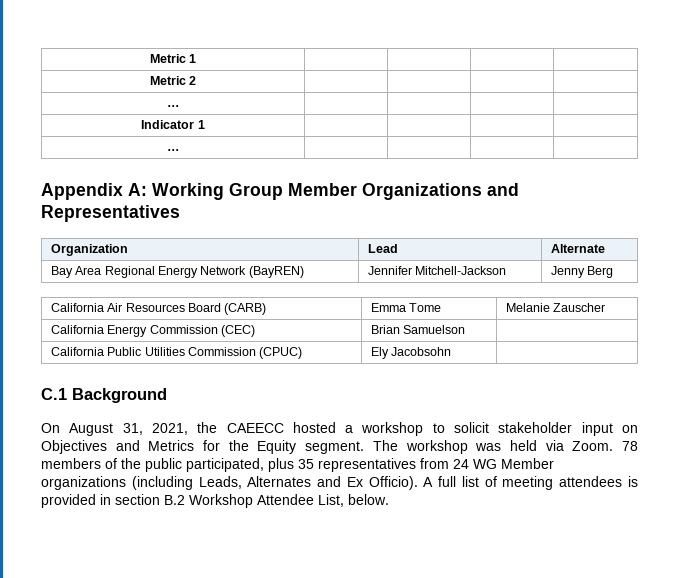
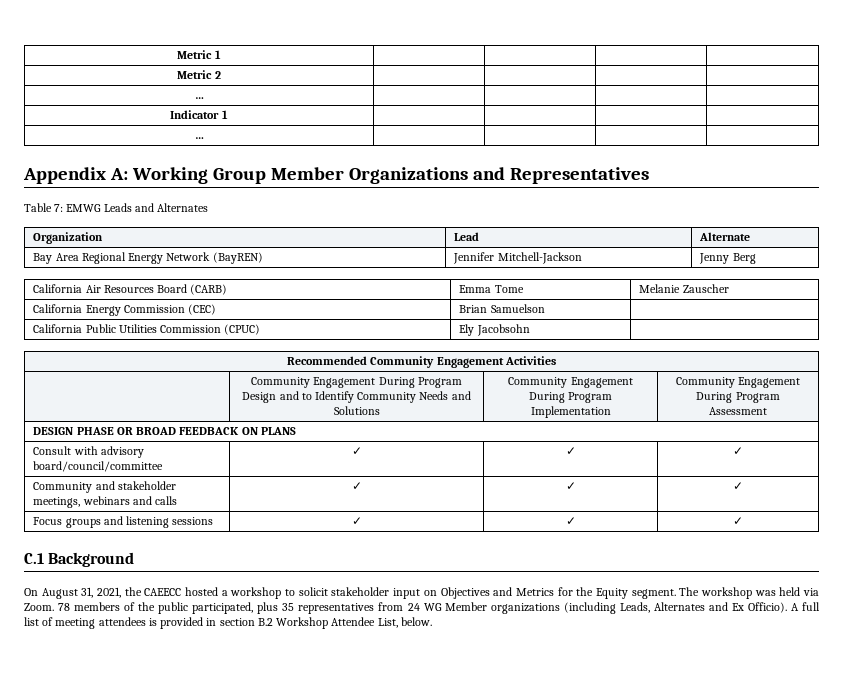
+ Table 7: EMWG Leads and Alternates
+ Recommended Community Engagement Activities
+ | Community Engagement During Program Design and to Identify Community Needs and Solutions | Community Engagement During Program Implementation | Community Engagement During Program Assessment
+ DESIGN PHASE OR BROAD FEEDBACK ON PLANS
+ Consult with advisory board/council/committee | ✓ | ✓ | ✓
+ Community and stakeholder meetings, webinars and calls | ✓ | ✓ | ✓
+ Focus groups and listening sessions | ✓ | ✓ | ✓

